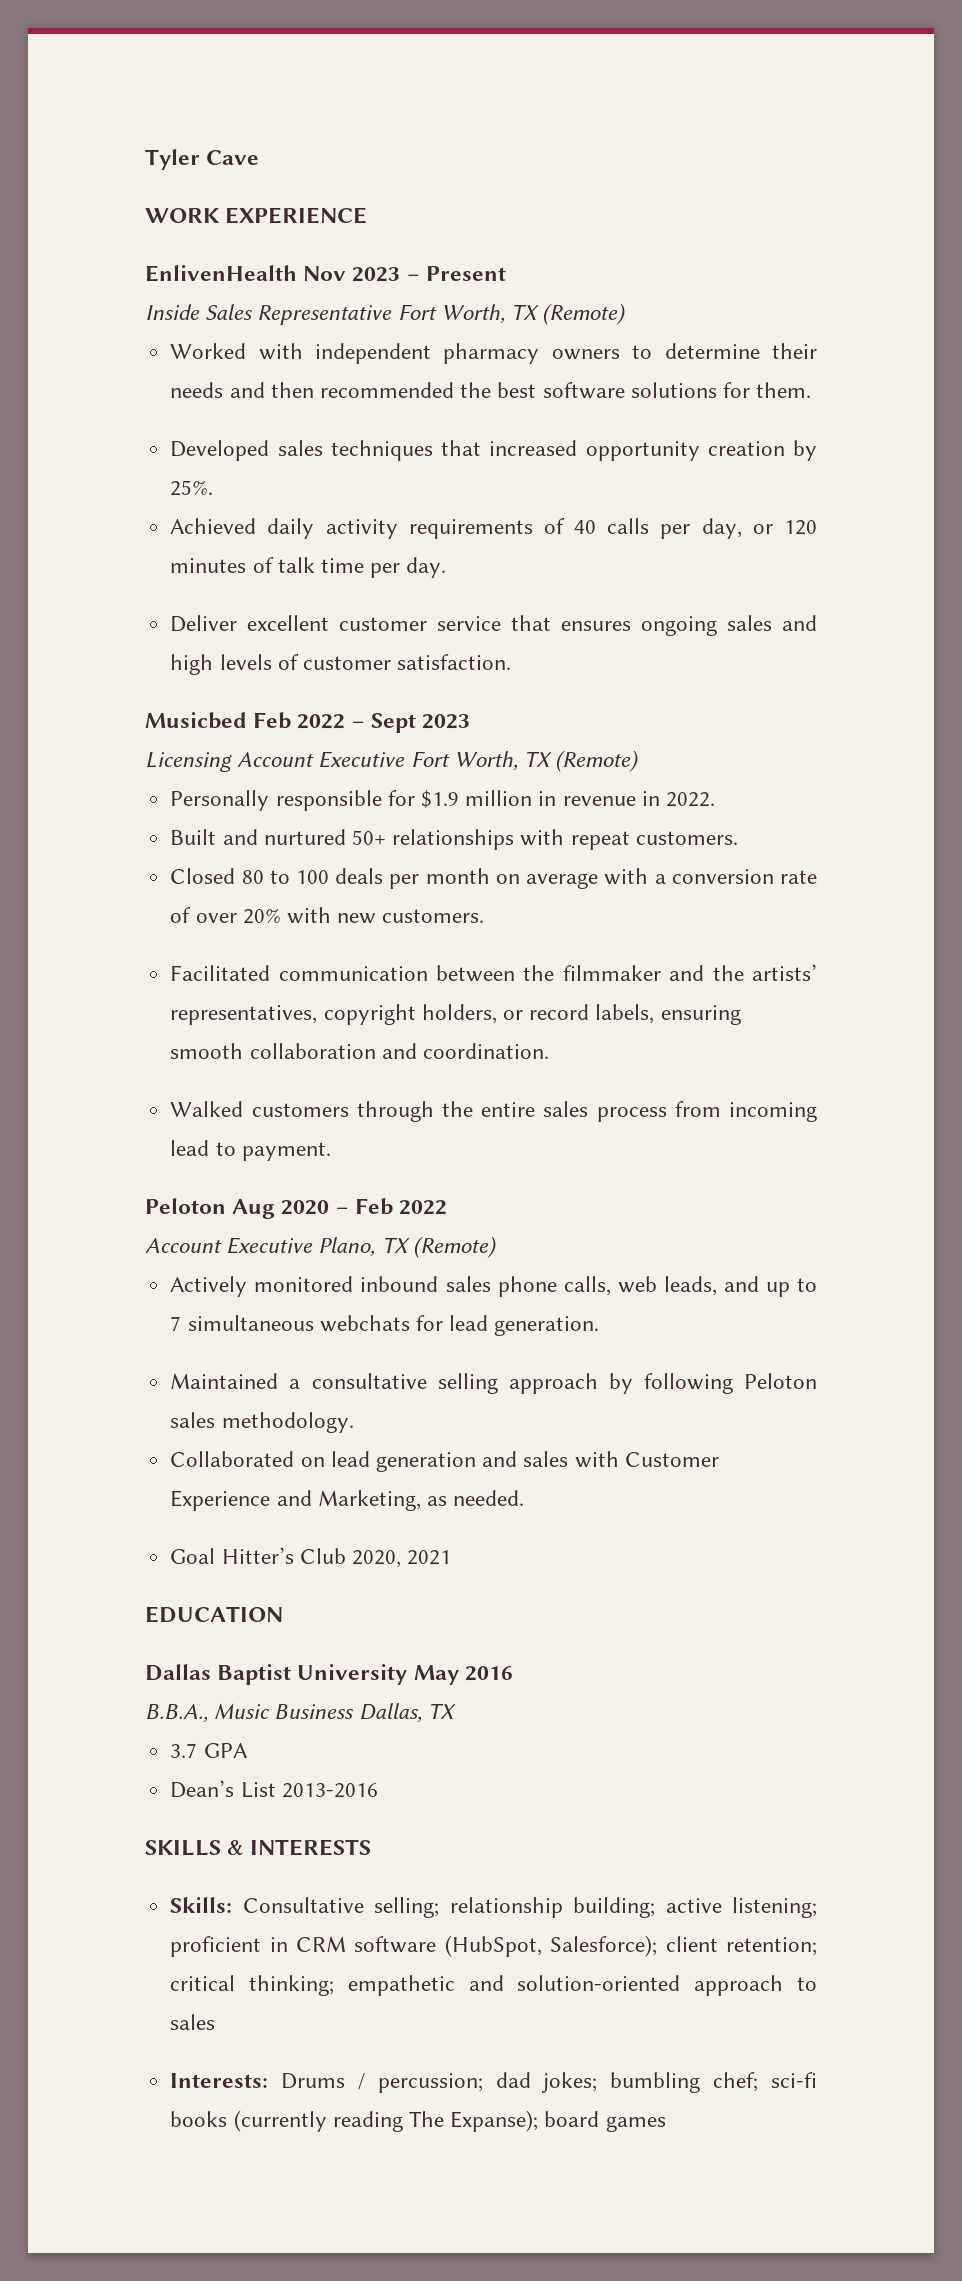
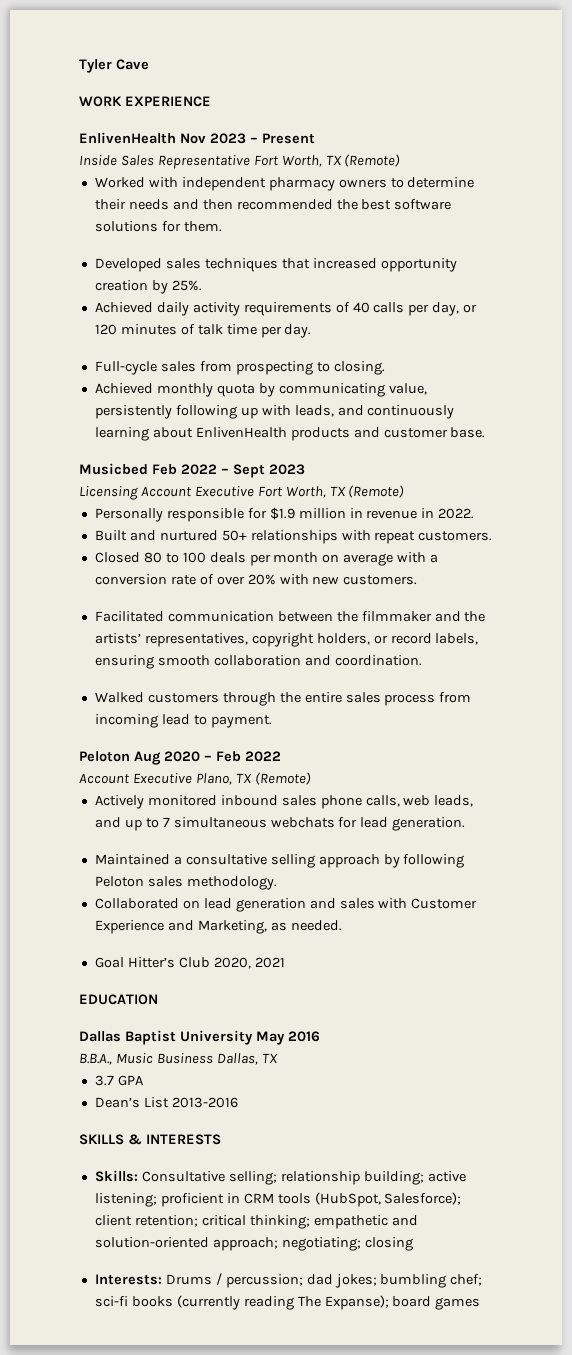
- Deliver excellent customer service that ensures ongoing sales and high levels of customer satisfaction.
+ Full-cycle sales from prospecting to closing.
+ Achieved monthly quota by communicating value, persistently following up with leads, and continuously learning about EnlivenHealth products and customer base.
- Skills: Consultative selling; relationship building; active listening; proficient in CRM software (HubSpot, Salesforce); client retention; critical thinking; empathetic and solution-oriented approach to sales
+ Skills: Consultative selling; relationship building; active listening; proficient in CRM tools (HubSpot, Salesforce); client retention; critical thinking; empathetic and solution-oriented approach; negotiating; closing

